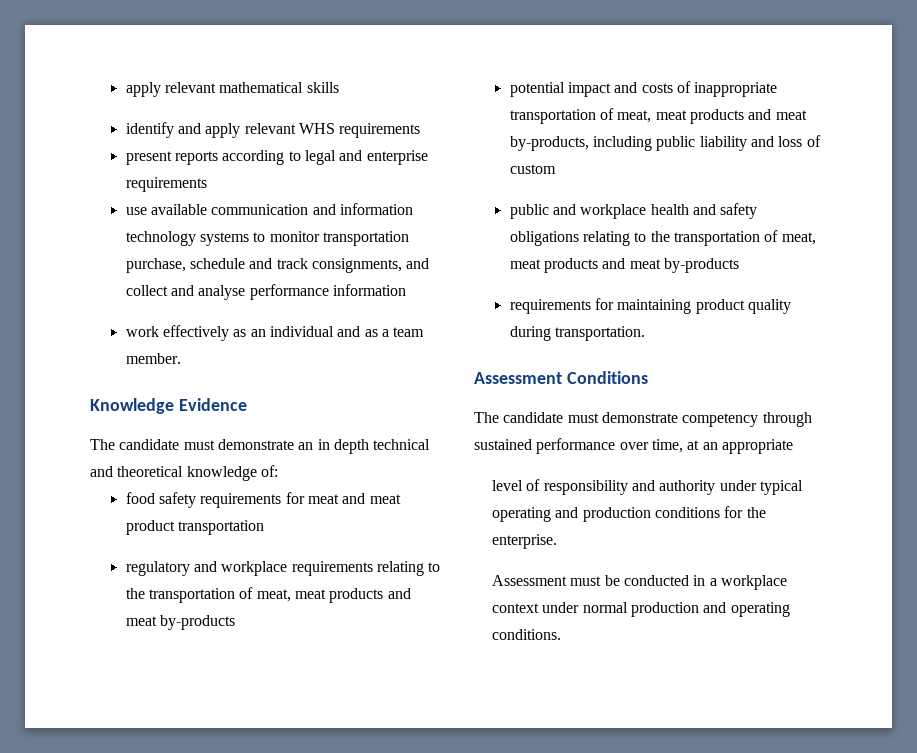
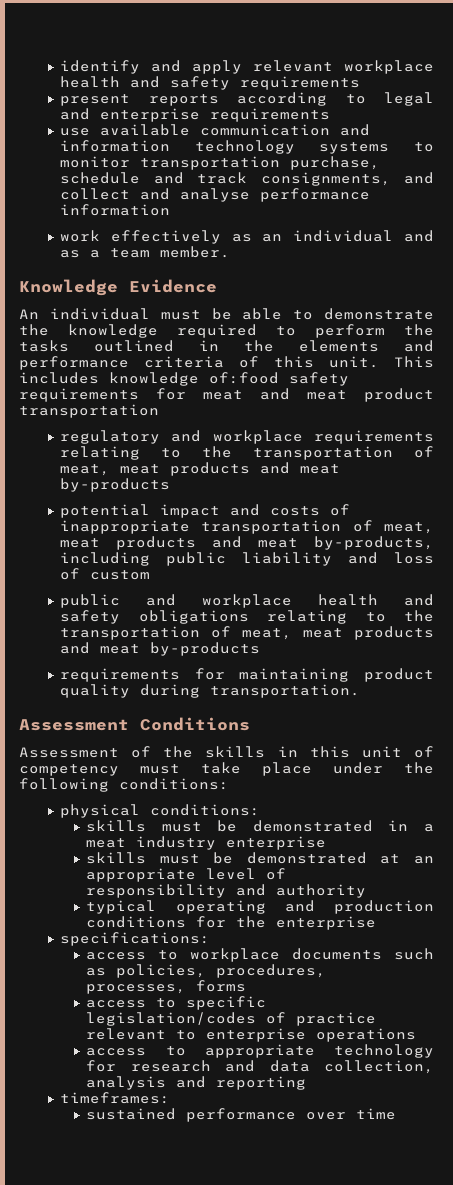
- apply relevant mathematical skills
- identify and apply relevant WHS requirements
+ identify and apply relevant workplace health and safety requirements
- The candidate must demonstrate an in depth technical and theoretical knowledge of:
- food safety requirements for meat and meat product transportation
+ An individual must be able to demonstrate the knowledge required to perform the tasks outlined in the elements and performance criteria of this unit. This includes knowledge of:food safety requirements for meat and meat product transportation
- The candidate must demonstrate competency through sustained performance over time, at an appropriate
- level of responsibility and authority under typical operating and production conditions for the enterprise.
- Assessment must be conducted in a workplace context under normal production and operating conditions.
+ Assessment of the skills in this unit of competency must take place under the following conditions:
+ physical conditions:
+ skills must be demonstrated in a meat industry enterprise
+ skills must be demonstrated at an appropriate level of responsibility and authority
+ typical operating and production conditions for the enterprise
+ specifications:
+ access to workplace documents such as policies, procedures, processes, forms
+ access to specific legislation/codes of practice relevant to enterprise operations
+ access to appropriate technology for research and data collection, analysis and reporting
+ timeframes:
+ sustained performance over time

